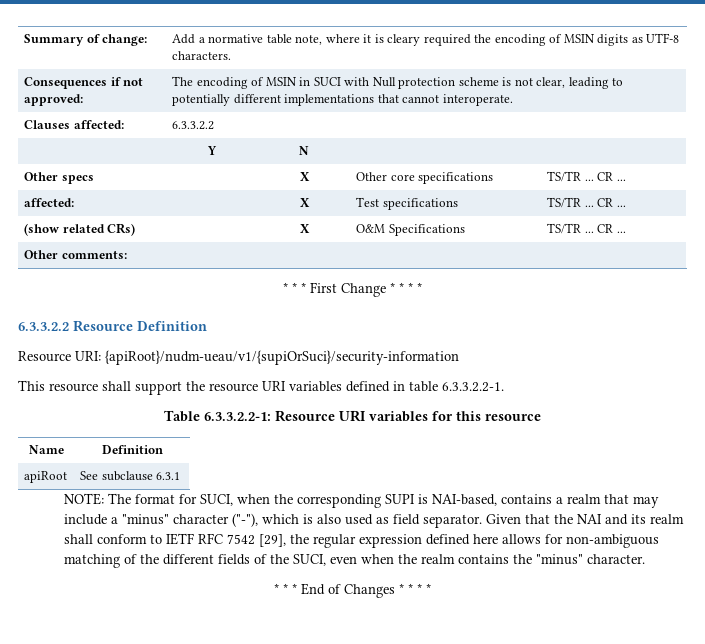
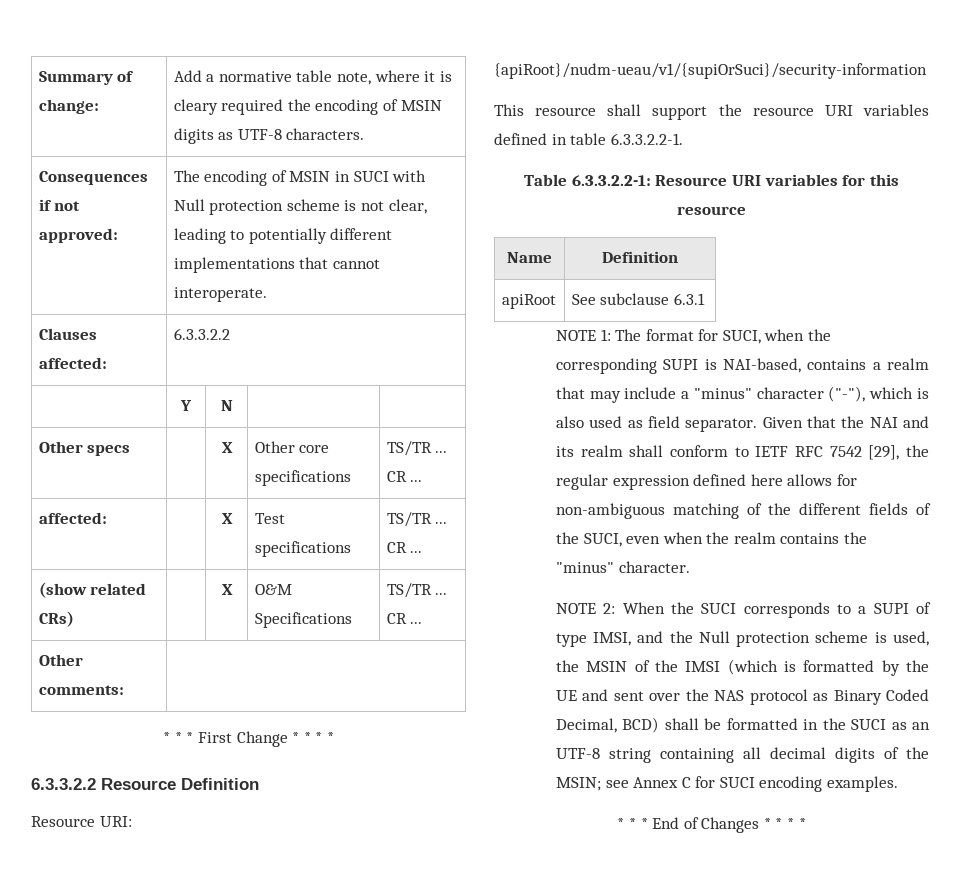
- NOTE: The format for SUCI, when the corresponding SUPI is NAI-based, contains a realm that may include a "minus" character ("-"), which is also used as field separator.
+ NOTE 1: The format for SUCI, when the corresponding SUPI is NAI-based, contains a realm that may include a "minus" character ("-"), which is also used as field separator.
+ NOTE 2: When the SUCI corresponds to a SUPI of type IMSI, and the Null protection scheme is used, the MSIN of the IMSI (which is formatted by the UE and sent over the NAS protocol as Binary Coded Decimal, BCD) shall be formatted in the SUCI as an UTF-8 string containing all decimal digits of the MSIN; see Annex C for SUCI encoding examples.

